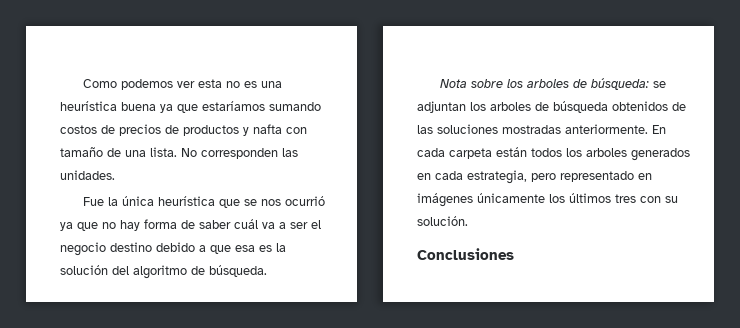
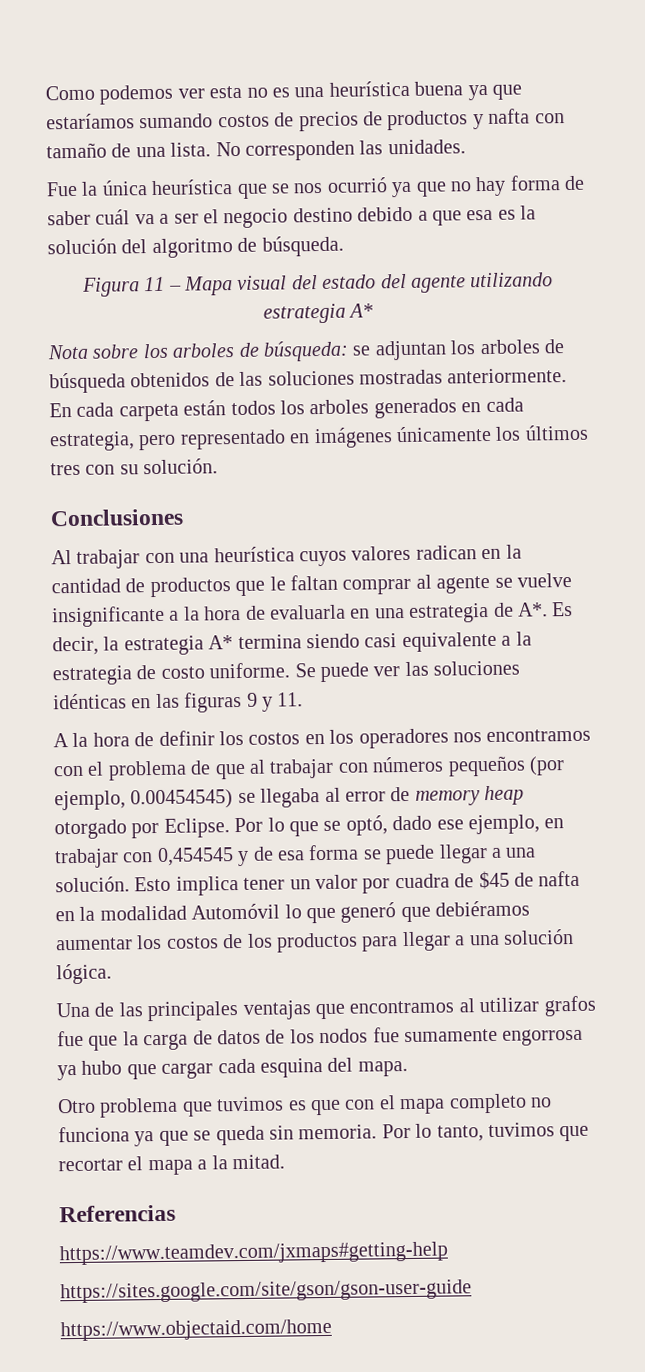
+ Figura 11 – Mapa visual del estado del agente utilizando estrategia A*
+ Al trabajar con una heurística cuyos valores radican en la cantidad de productos que le faltan comprar al agente se vuelve insignificante a la hora de evaluarla en una estrategia de A*. Es decir, la estrategia A* termina siendo casi equivalente a la estrategia de costo uniforme. Se puede ver las soluciones idénticas en las figuras 9 y 11.
+ A la hora de definir los costos en los operadores nos encontramos con el problema de que al trabajar con números pequeños (por ejemplo, 0.00454545) se llegaba al error de memory heap otorgado por Eclipse. Por lo que se optó, dado ese ejemplo, en trabajar con 0,454545 y de esa forma se puede llegar a una solución. Esto implica tener un valor por cuadra de $45 de nafta en la modalidad Automóvil lo que generó que debiéramos aumentar los costos de los productos para llegar a una solución lógica.
+ Una de las principales ventajas que encontramos al utilizar grafos fue que la carga de datos de los nodos fue sumamente engorrosa ya hubo que cargar cada esquina del mapa.
+ Otro problema que tuvimos es que con el mapa completo no funciona ya que se queda sin memoria. Por lo tanto, tuvimos que recortar el mapa a la mitad.
+ Referencias
+ https://www.teamdev.com/jxmaps#getting-help
+ https://sites.google.com/site/gson/gson-user-guide
+ https://www.objectaid.com/home

